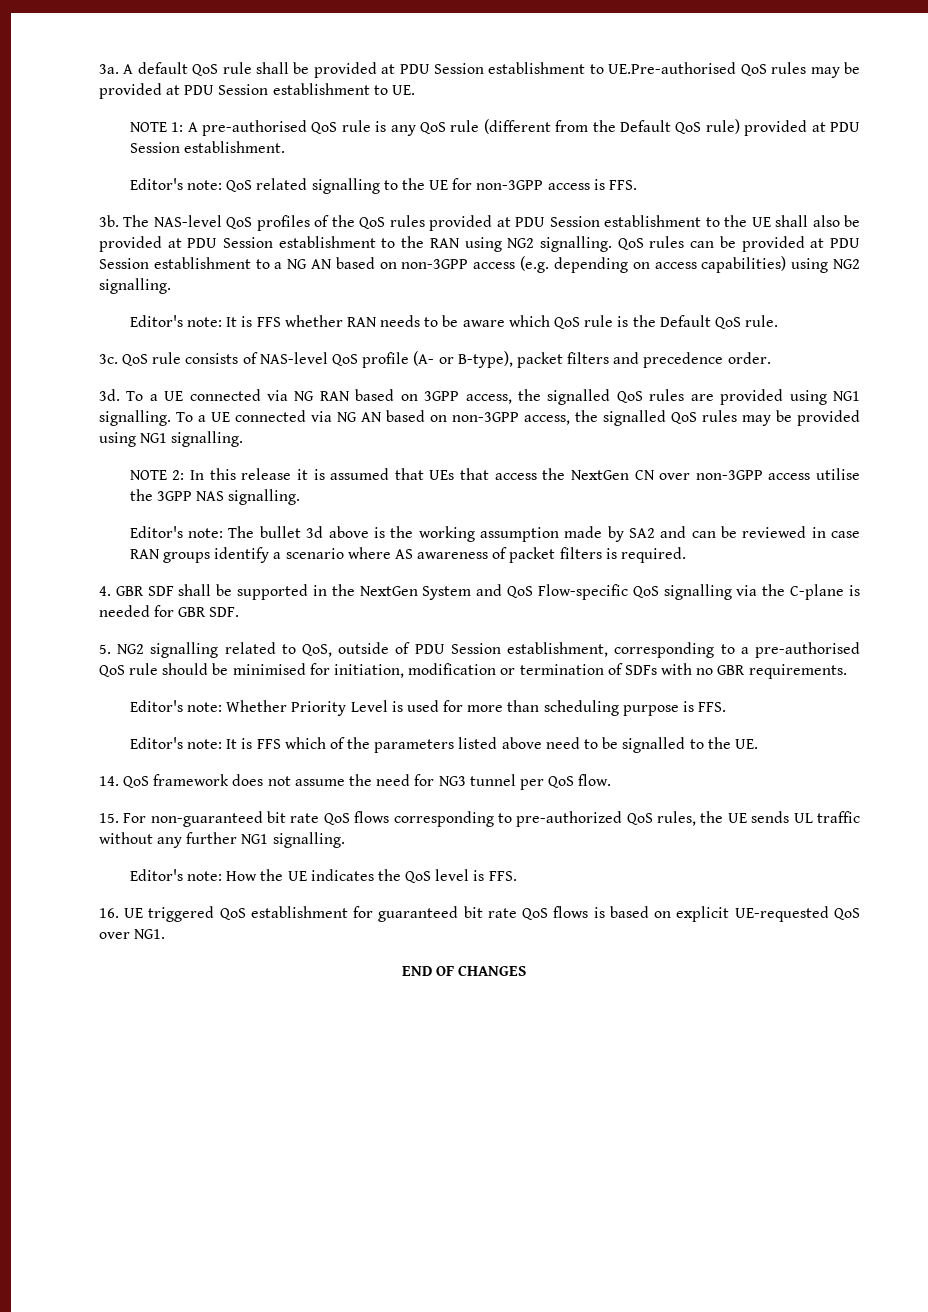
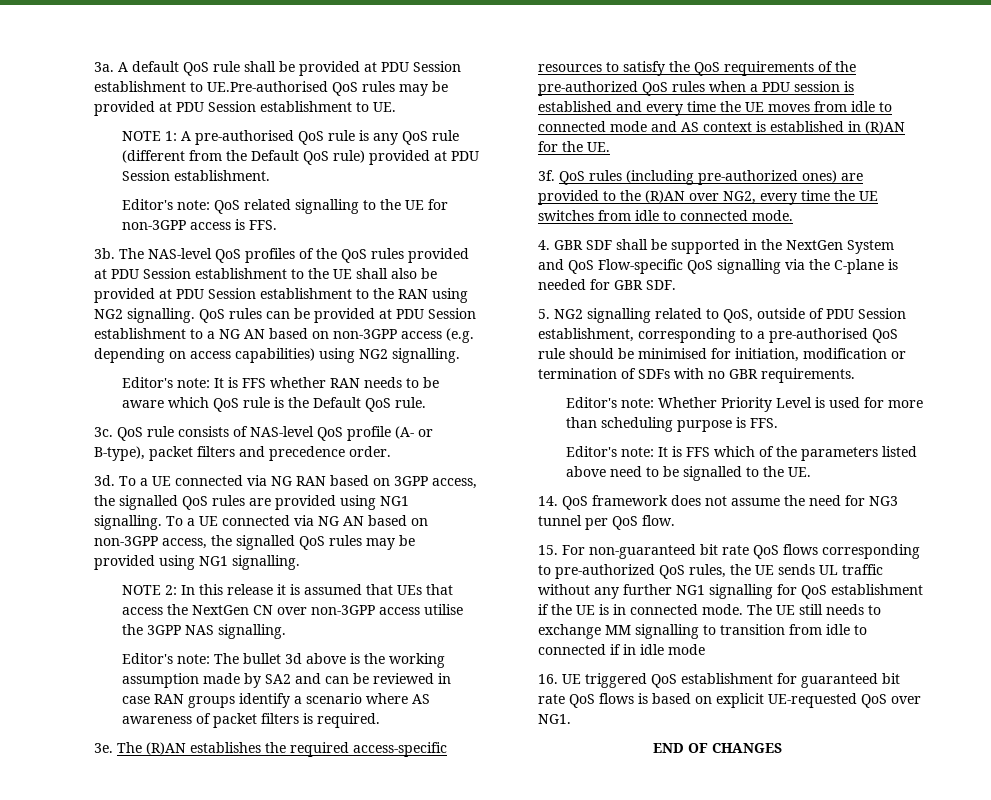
+ 3e. The (R)AN establishes the required access-specific resources to satisfy the QoS requirements of the pre-authorized QoS rules when a PDU session is established and every time the UE moves from idle to connected mode and AS context is established in (R)AN for the UE.
+ 3f. QoS rules (including pre-authorized ones) are provided to the (R)AN over NG2, every time the UE switches from idle to connected mode.
- 15. For non-guaranteed bit rate QoS flows corresponding to pre-authorized QoS rules, the UE sends UL traffic without any further NG1 signalling.
- Editor's note: How the UE indicates the QoS level is FFS.
+ 15. For non-guaranteed bit rate QoS flows corresponding to pre-authorized QoS rules, the UE sends UL traffic without any further NG1 signalling for QoS establishment if the UE is in connected mode. The UE still needs to exchange MM signalling to transition from idle to connected if in idle mode

